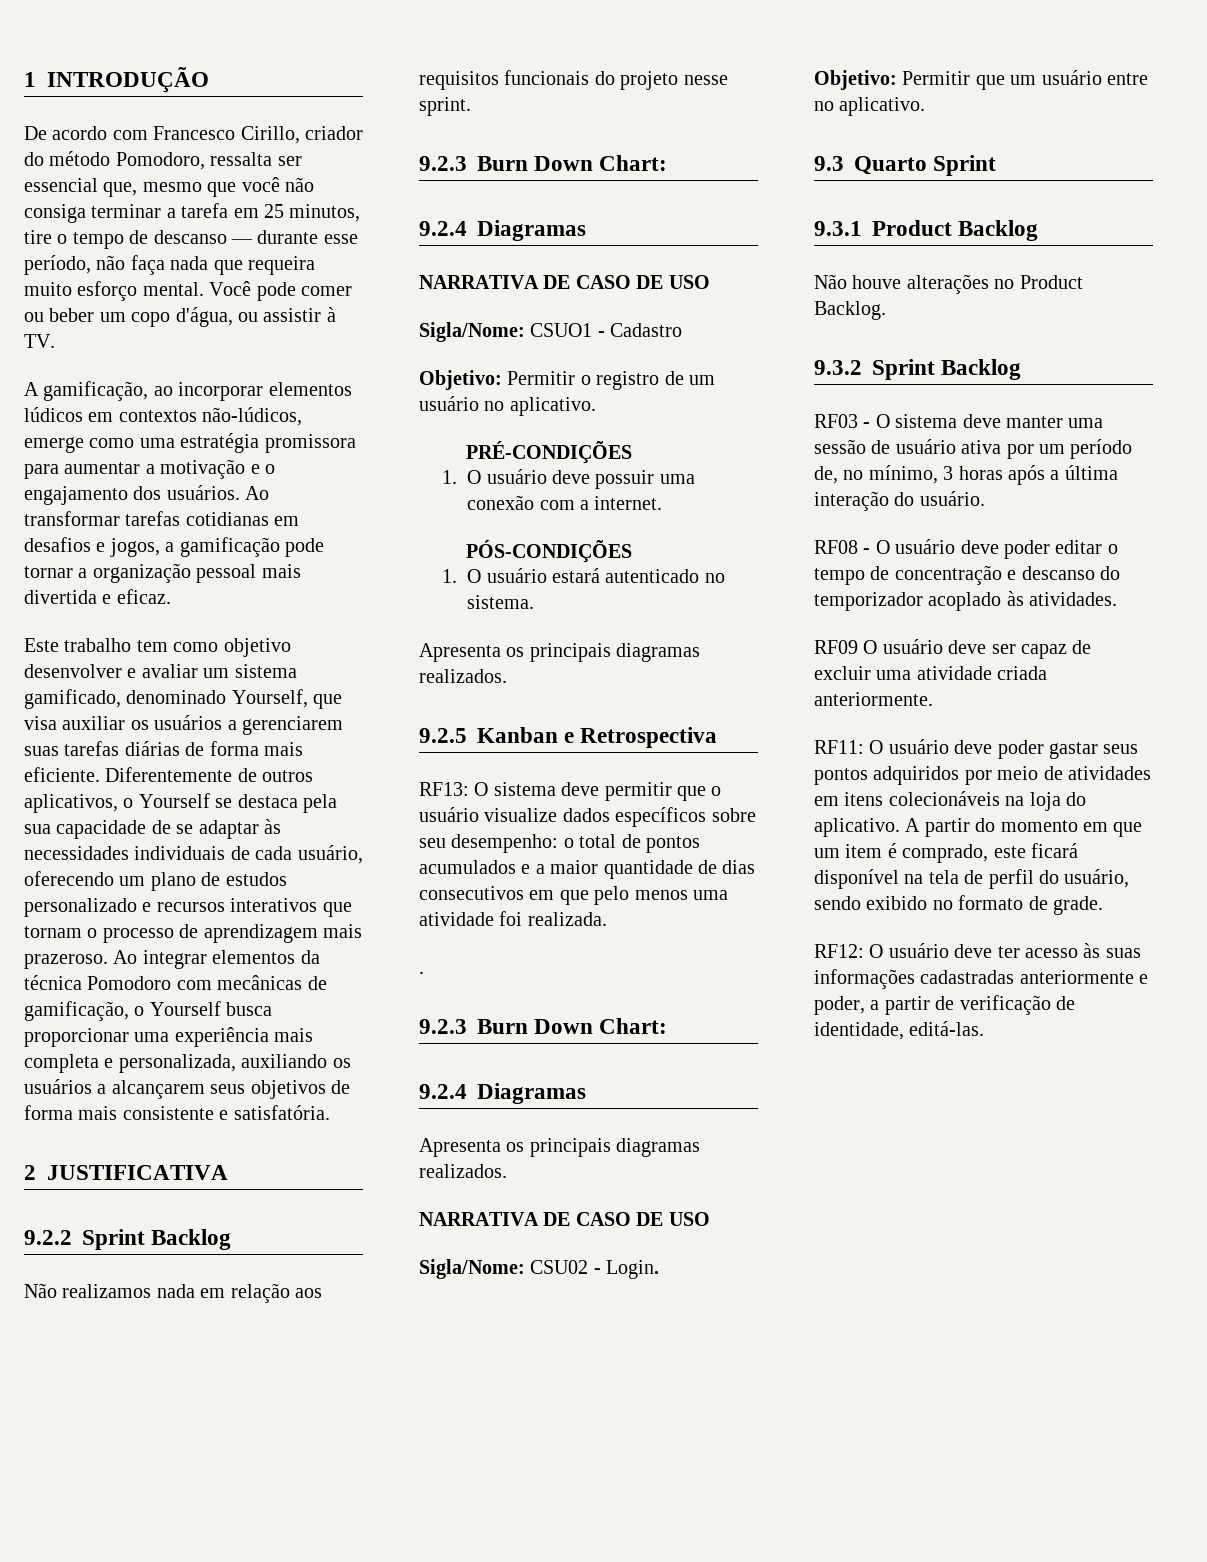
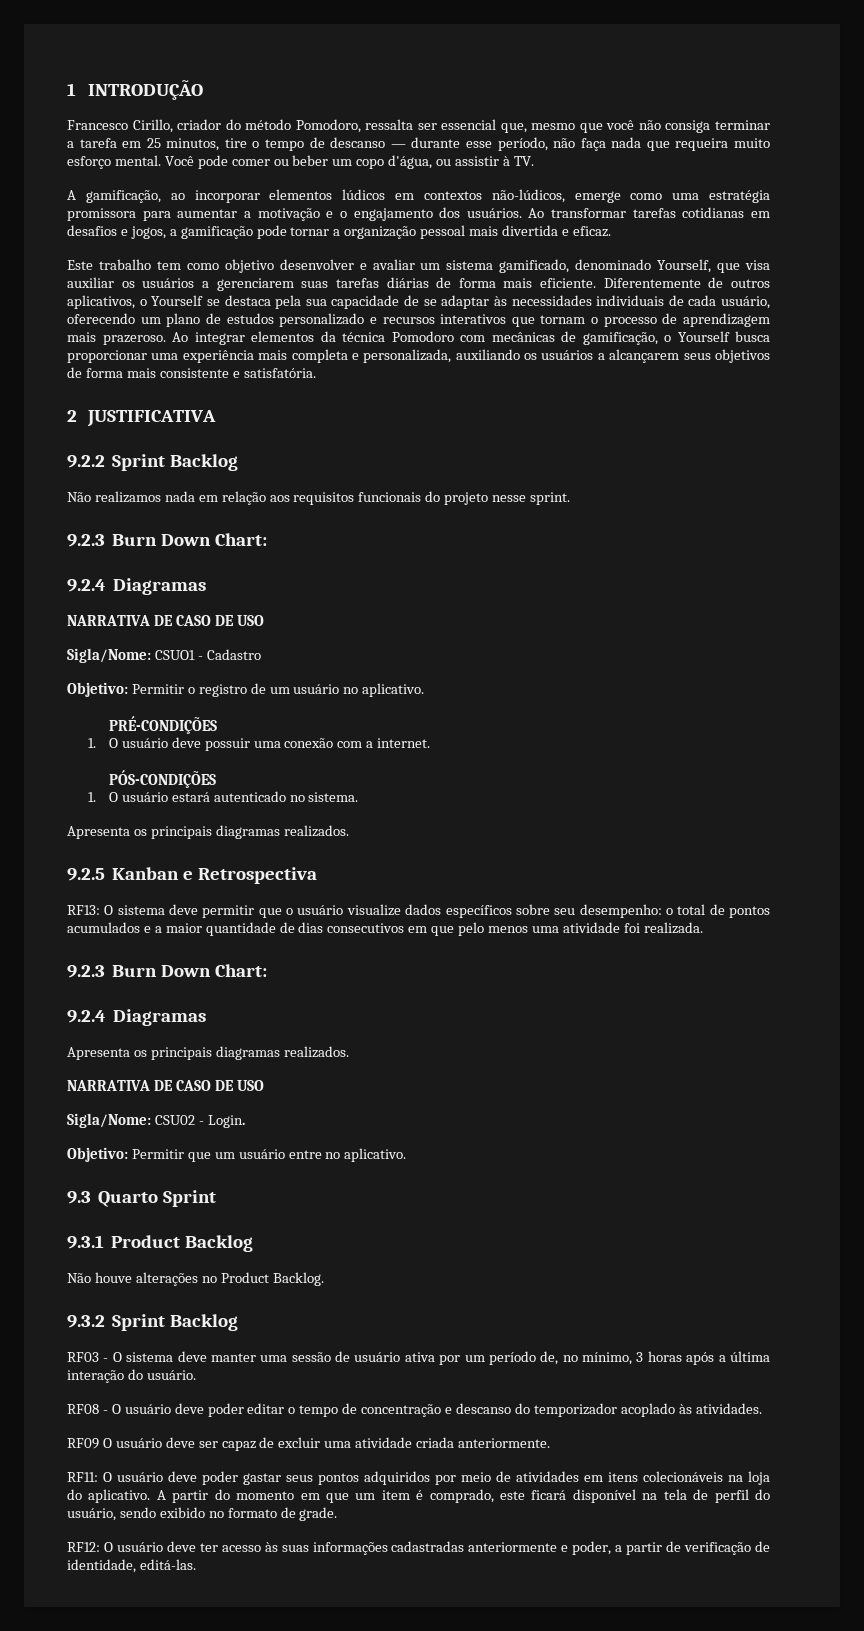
- De acordo com Francesco Cirillo, criador do método Pomodoro, ressalta ser essencial que, mesmo que você não consiga terminar a tarefa em 25 minutos, tire o tempo de descanso — durante esse período, não faça nada que requeira muito esforço mental.
+ Francesco Cirillo, criador do método Pomodoro, ressalta ser essencial que, mesmo que você não consiga terminar a tarefa em 25 minutos, tire o tempo de descanso — durante esse período, não faça nada que requeira muito esforço mental.
- .

